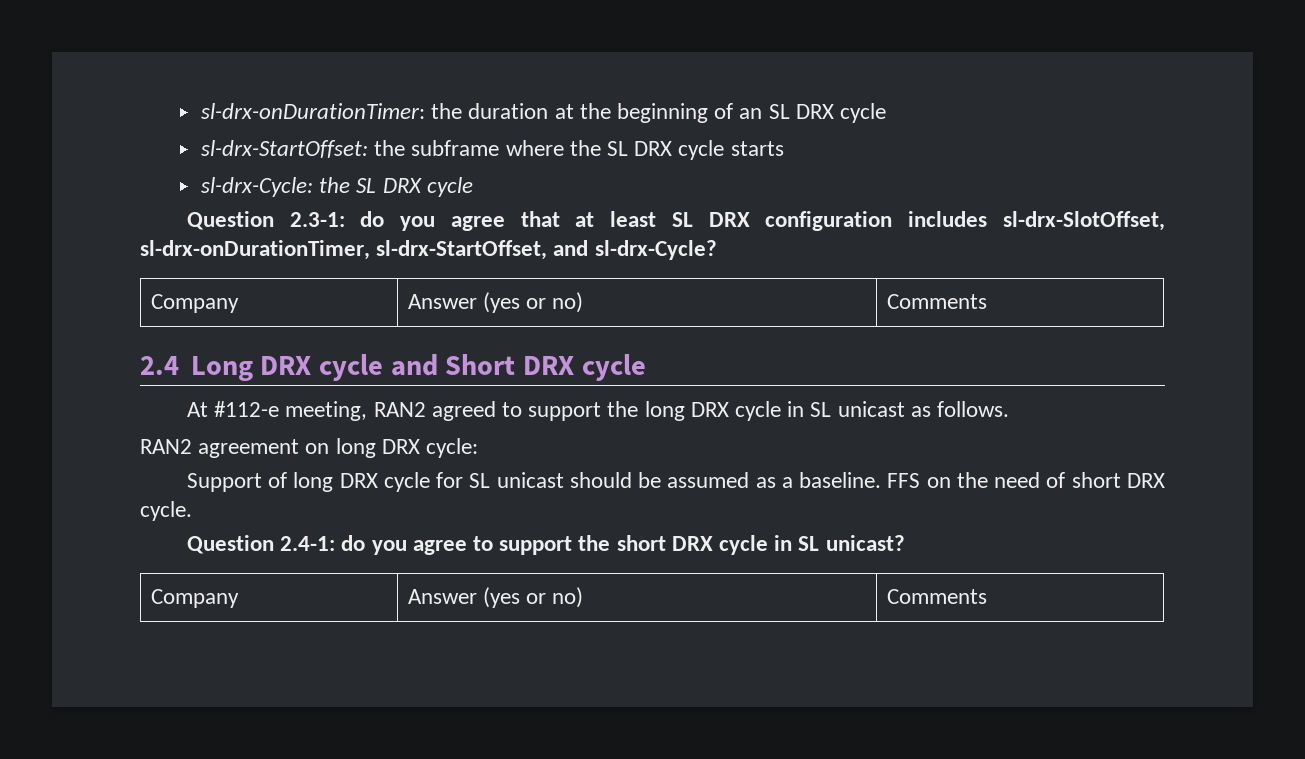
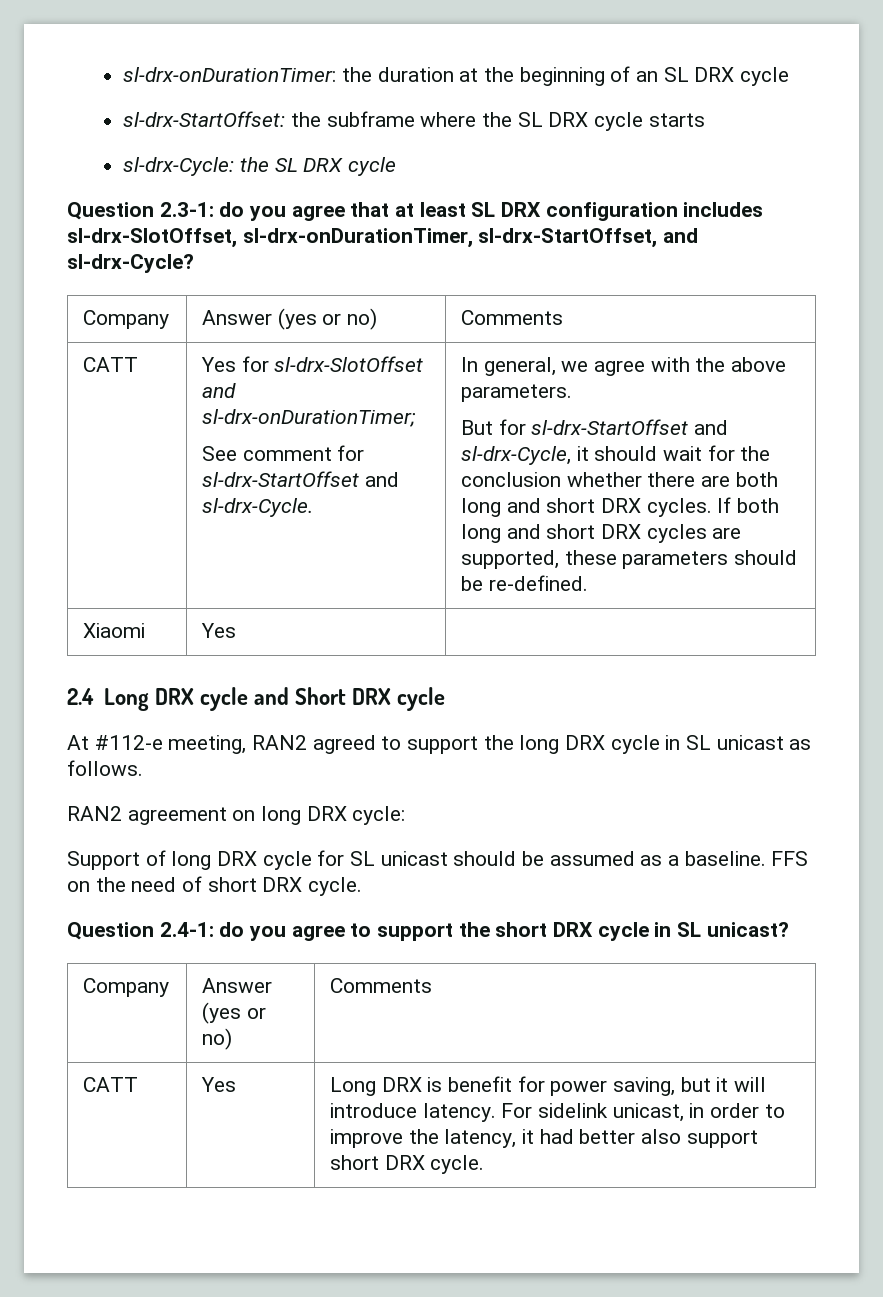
+ CATT | Yes for sl-drx-SlotOffset and sl-drx-onDurationTimer;
+ See comment for sl-drx-StartOffset and sl-drx-Cycle. | In general, we agree with the above parameters.
+ But for sl-drx-StartOffset and sl-drx-Cycle, it should wait for the conclusion whether there are both long and short DRX cycles. If both long and short DRX cycles are supported, these parameters should be re-defined.
+ Xiaomi | Yes |
+ CATT | Yes | Long DRX is benefit for power saving, but it will introduce latency. For sidelink unicast, in order to improve the latency, it had better also support short DRX cycle.

